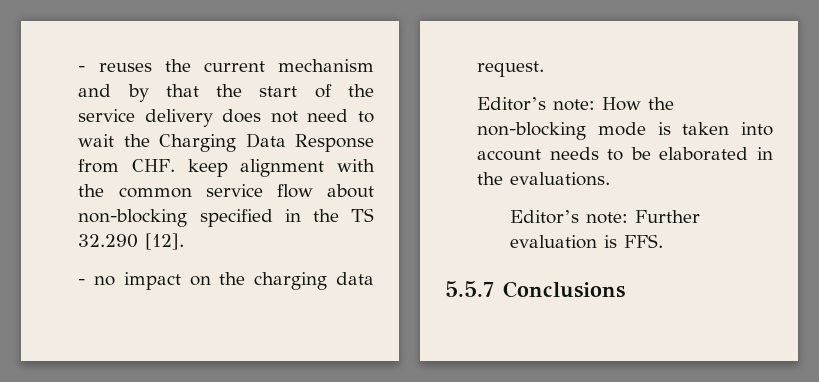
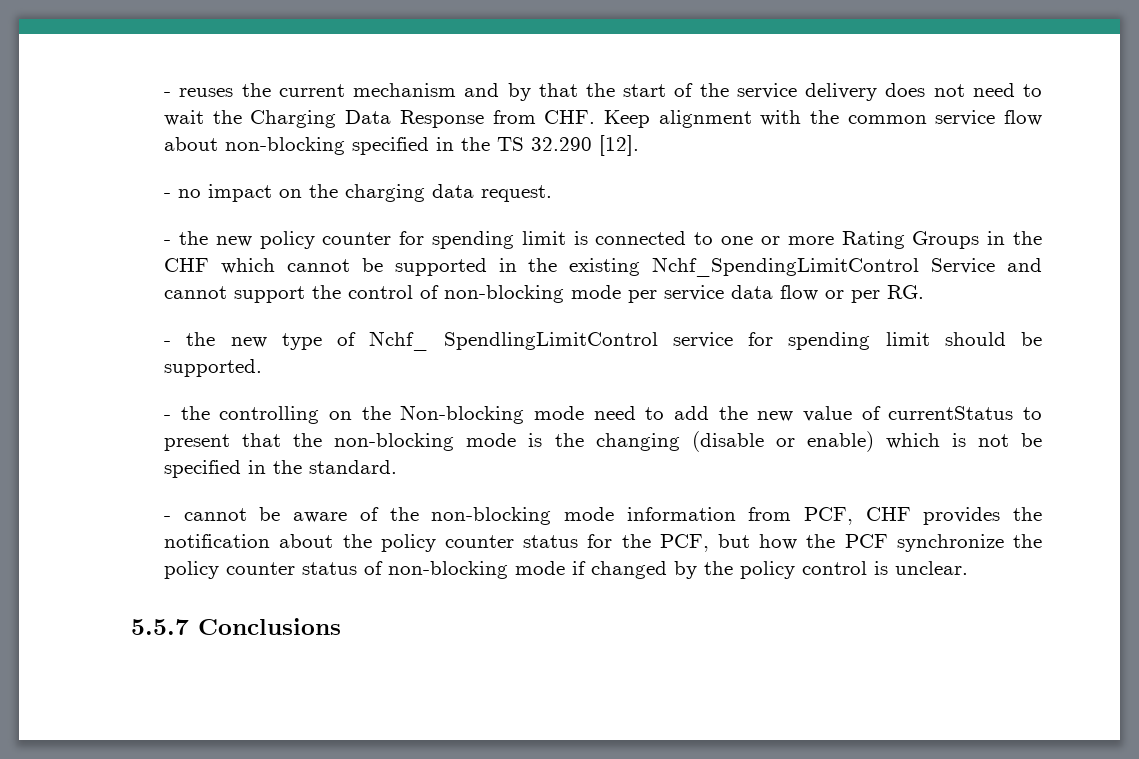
- - reuses the current mechanism and by that the start of the service delivery does not need to wait the Charging Data Response from CHF. keep alignment with the common service flow about non-blocking specified in the TS 32.290 [12].
+ - reuses the current mechanism and by that the start of the service delivery does not need to wait the Charging Data Response from CHF. Keep alignment with the common service flow about non-blocking specified in the TS 32.290 [12].
- Editor’s note: How the non-blocking mode is taken into account needs to be elaborated in the evaluations.
- Editor’s note: Further evaluation is FFS.
+ - the new policy counter for spending limit is connected to one or more Rating Groups in the CHF which cannot be supported in the existing Nchf_SpendingLimitControl Service and cannot support the control of non-blocking mode per service data flow or per RG.
+ - the new type of Nchf_ SpendlingLimitControl service for spending limit should be supported.
+ - the controlling on the Non-blocking mode need to add the new value of currentStatus to present that the non-blocking mode is the changing (disable or enable) which is not be specified in the standard.
+ - cannot be aware of the non-blocking mode information from PCF, CHF provides the notification about the policy counter status for the PCF, but how the PCF synchronize the policy counter status of non-blocking mode if changed by the policy control is unclear.

